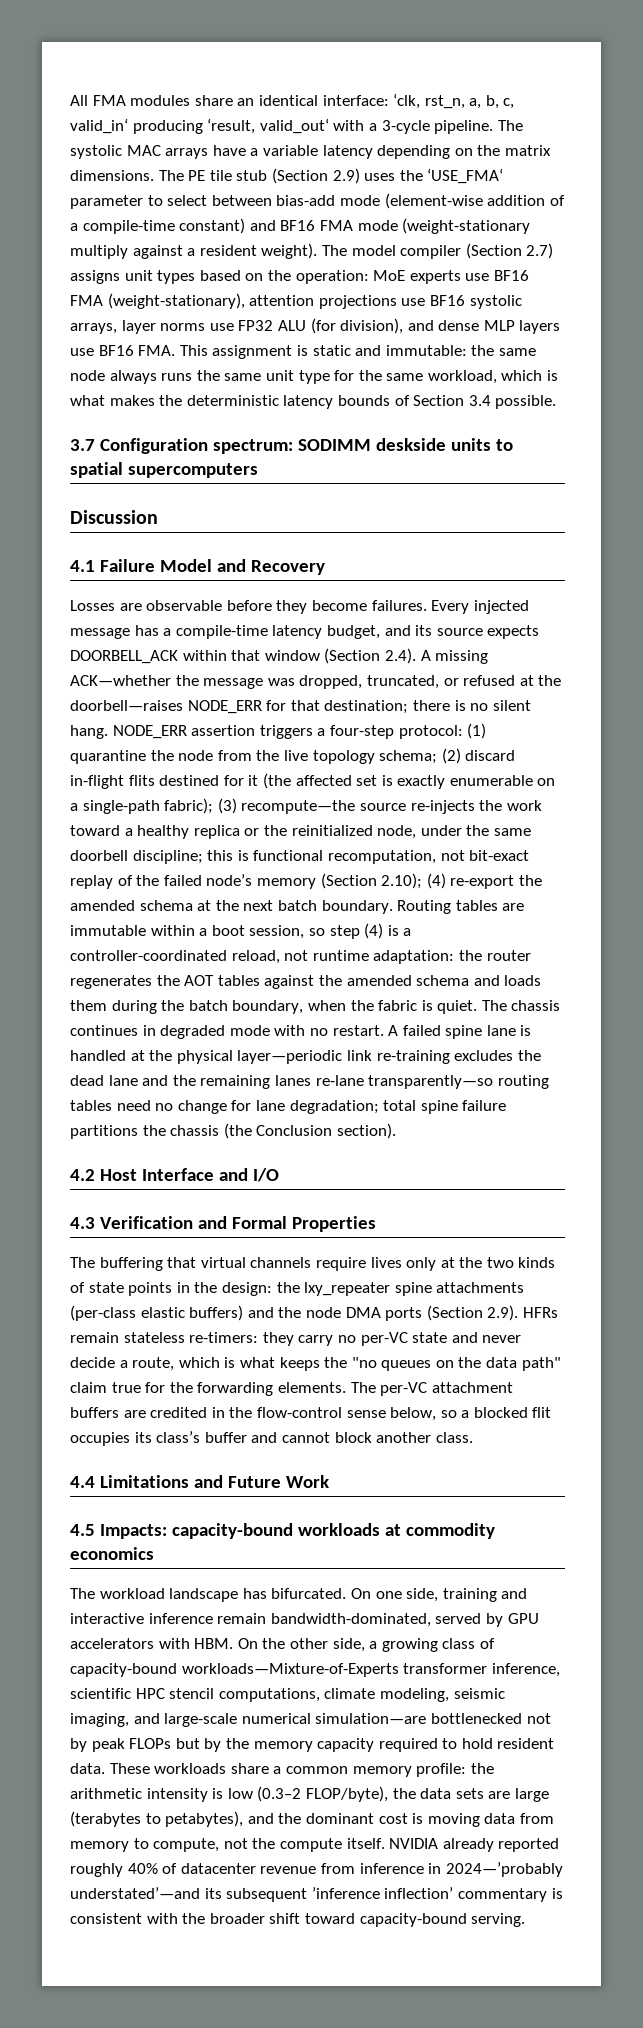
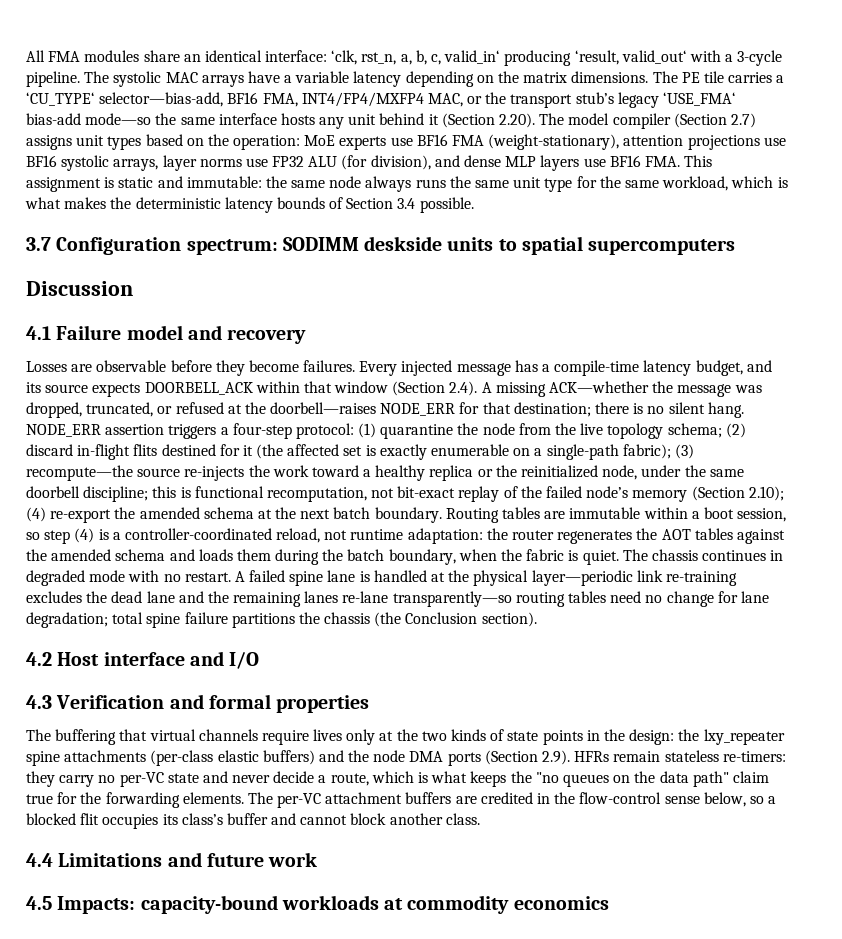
- The PE tile stub (Section 2.9) uses the ‘USE_FMA‘ parameter to select between bias-add mode (element-wise addition of a compile-time constant) and BF16 FMA mode (weight-stationary multiply against a resident weight). The model compiler (Section 2.7) assigns unit types based on the operation:
+ The PE tile carries a ‘CU_TYPE‘ selector—bias-add, BF16 FMA, INT4/FP4/MXFP4 MAC, or the transport stub’s legacy ‘USE_FMA‘ bias-add mode—so the same interface hosts any unit behind it (Section 2.20). The model compiler (Section 2.7) assigns unit types based on the operation:
- 4.1 Failure Model and Recovery
+ 4.1 Failure model and recovery
- 4.2 Host Interface and I/O
+ 4.2 Host interface and I/O
- 4.3 Verification and Formal Properties
+ 4.3 Verification and formal properties
- 4.4 Limitations and Future Work
+ 4.4 Limitations and future work
- The workload landscape has bifurcated. On one side, training and interactive inference remain bandwidth-dominated, served by GPU accelerators with HBM. On the other side, a growing class of capacity-bound workloads—Mixture-of-Experts transformer inference, scientific HPC stencil computations, climate modeling, seismic imaging, and large-scale numerical simulation—are bottlenecked not by peak FLOPs but by the memory capacity required to hold resident data. These workloads share a common memory profile: the arithmetic intensity is low (0.3–2 FLOP/byte), the data sets are large (terabytes to petabytes), and the dominant cost is moving data from memory to compute, not the compute itself. NVIDIA already reported roughly 40% of datacenter revenue from inference in 2024—’probably understated’—and its subsequent ’inference inflection’ commentary is consistent with the broader shift toward capacity-bound serving.

